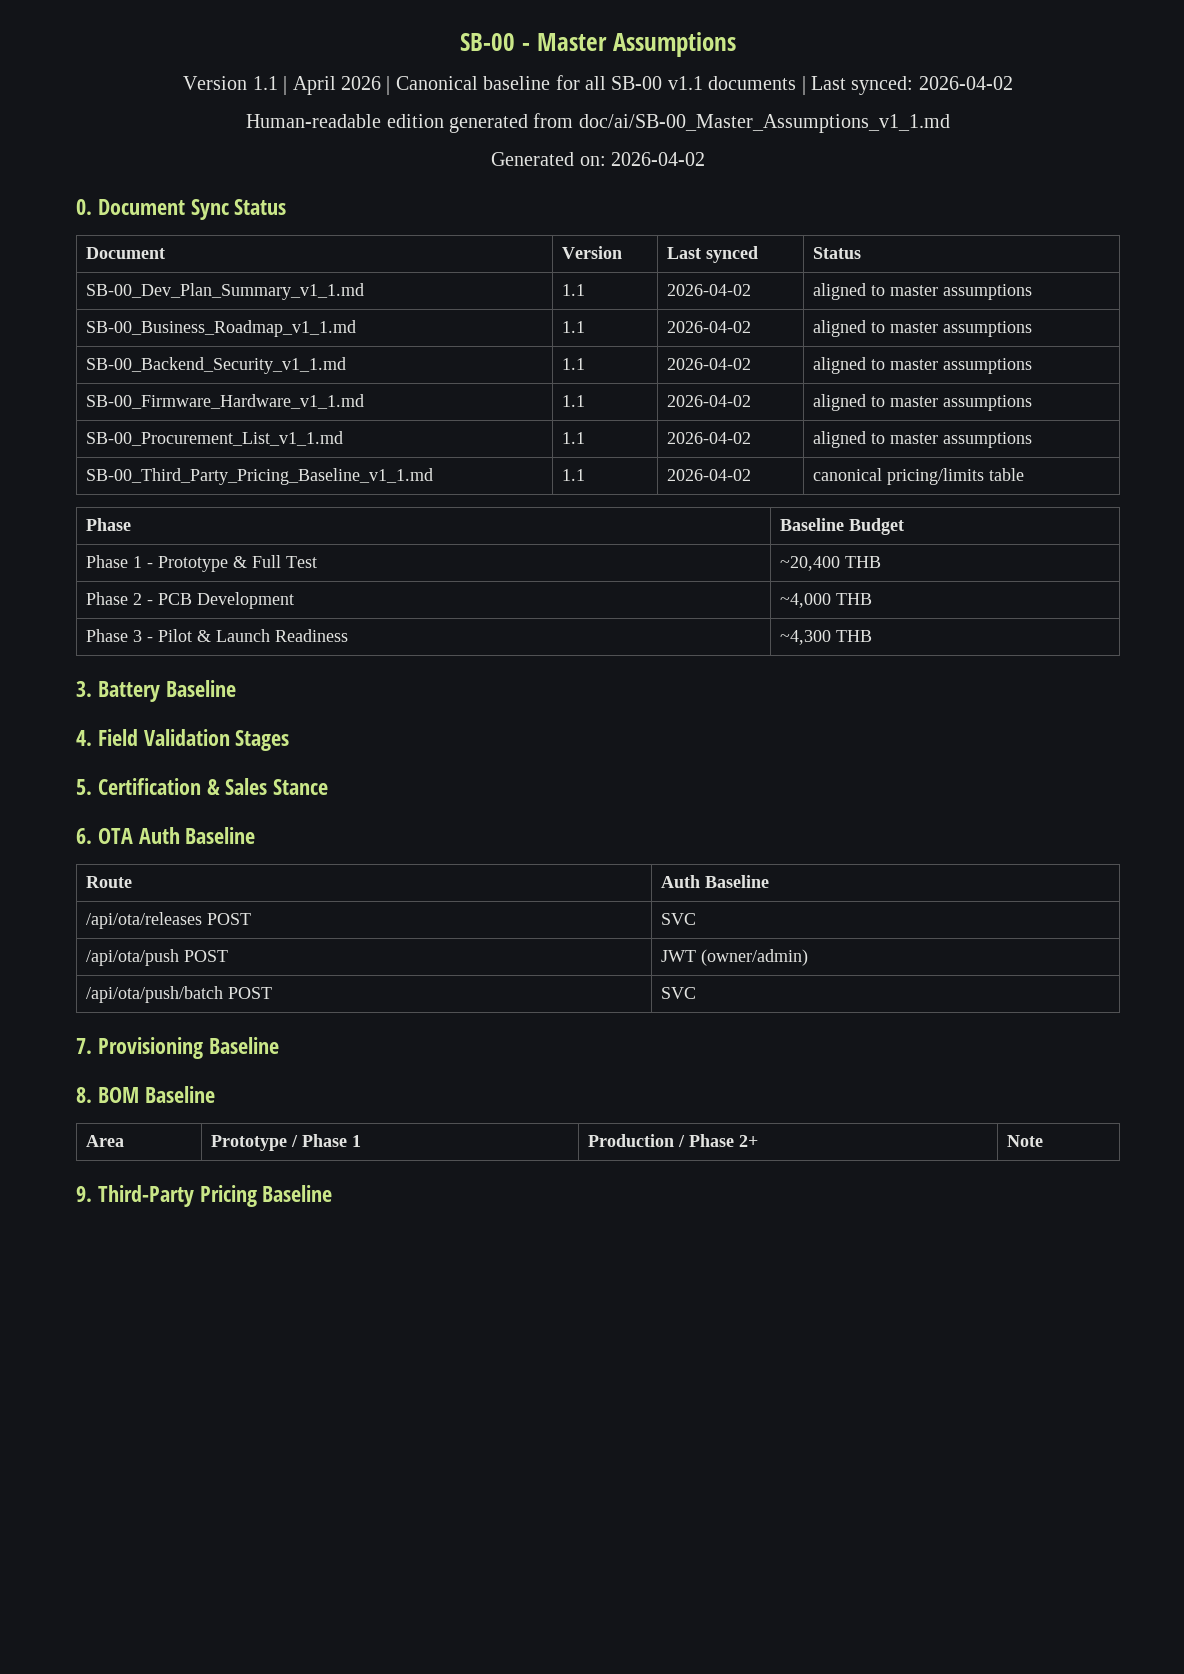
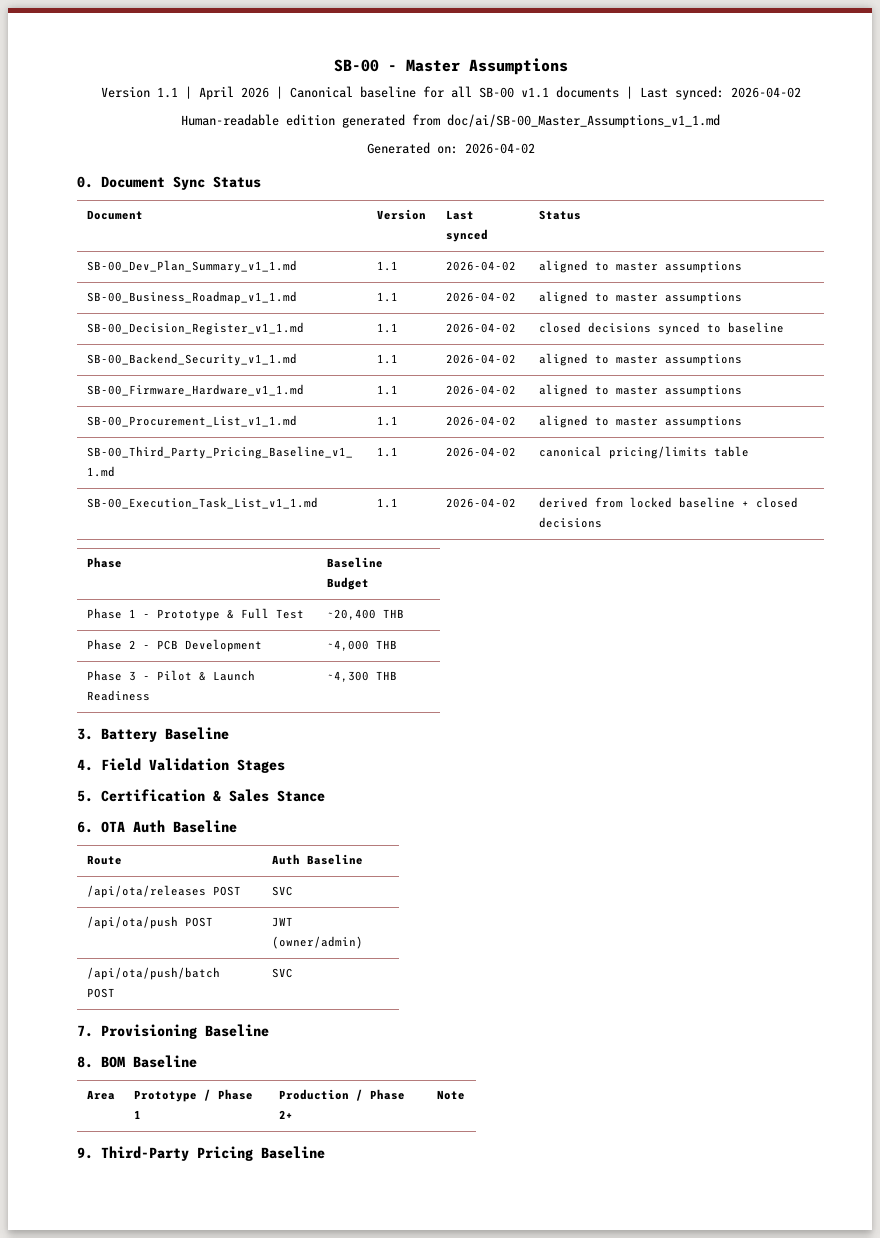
+ SB-00_Decision_Register_v1_1.md | 1.1 | 2026-04-02 | closed decisions synced to baseline
+ SB-00_Execution_Task_List_v1_1.md | 1.1 | 2026-04-02 | derived from locked baseline + closed decisions

